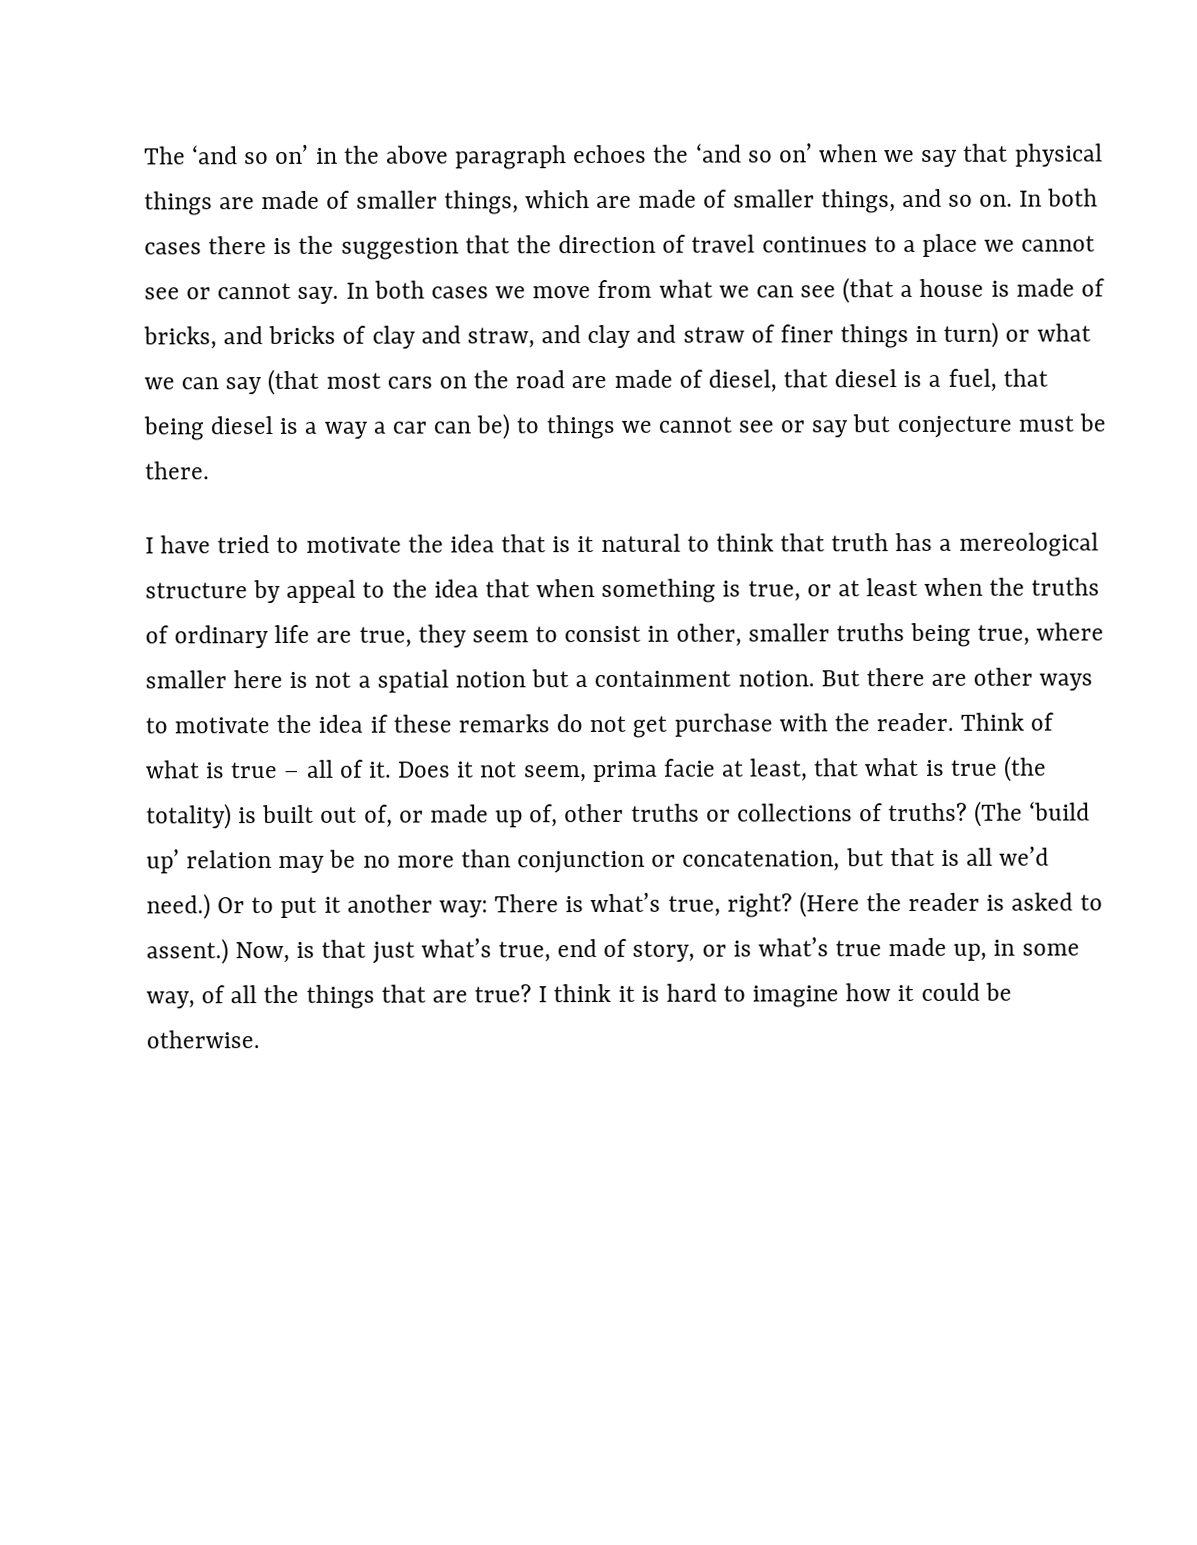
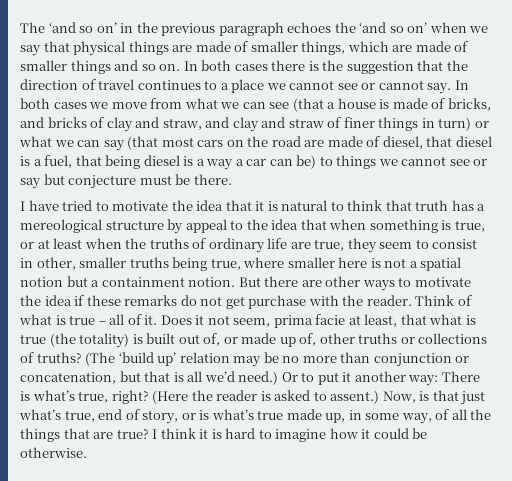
- The ‘and so on’ in the above paragraph echoes the ‘and so on’ when we say that physical things are made of smaller things, which are made of smaller things, and so on.
+ The ‘and so on’ in the previous paragraph echoes the ‘and so on’ when we say that physical things are made of smaller things, which are made of smaller things and so on.
- I have tried to motivate the idea that is it natural to think that truth has a mereological structure by appeal to the idea that when something is true, or at least when the truths of ordinary life are true, they seem to consist in other, smaller truths being true, where smaller here is not a spatial notion but a containment notion.
+ I have tried to motivate the idea that it is natural to think that truth has a mereological structure by appeal to the idea that when something is true, or at least when the truths of ordinary life are true, they seem to consist in other, smaller truths being true, where smaller here is not a spatial notion but a containment notion.

